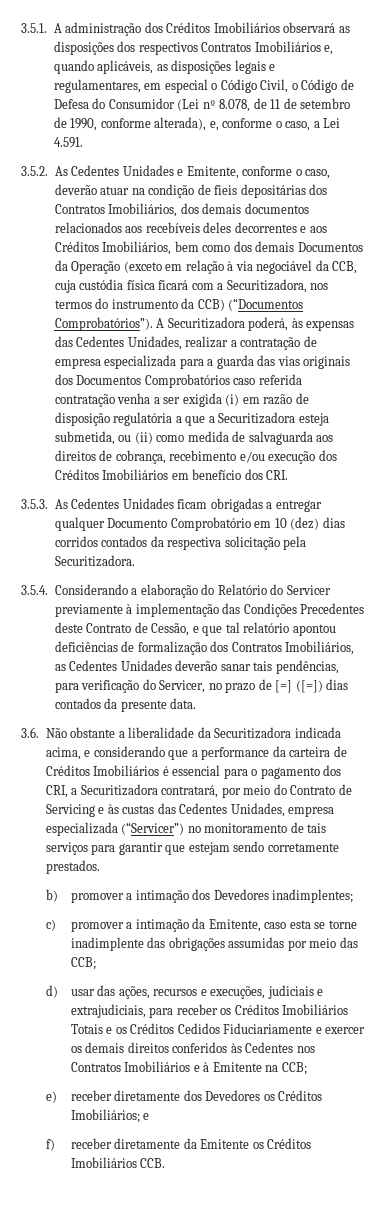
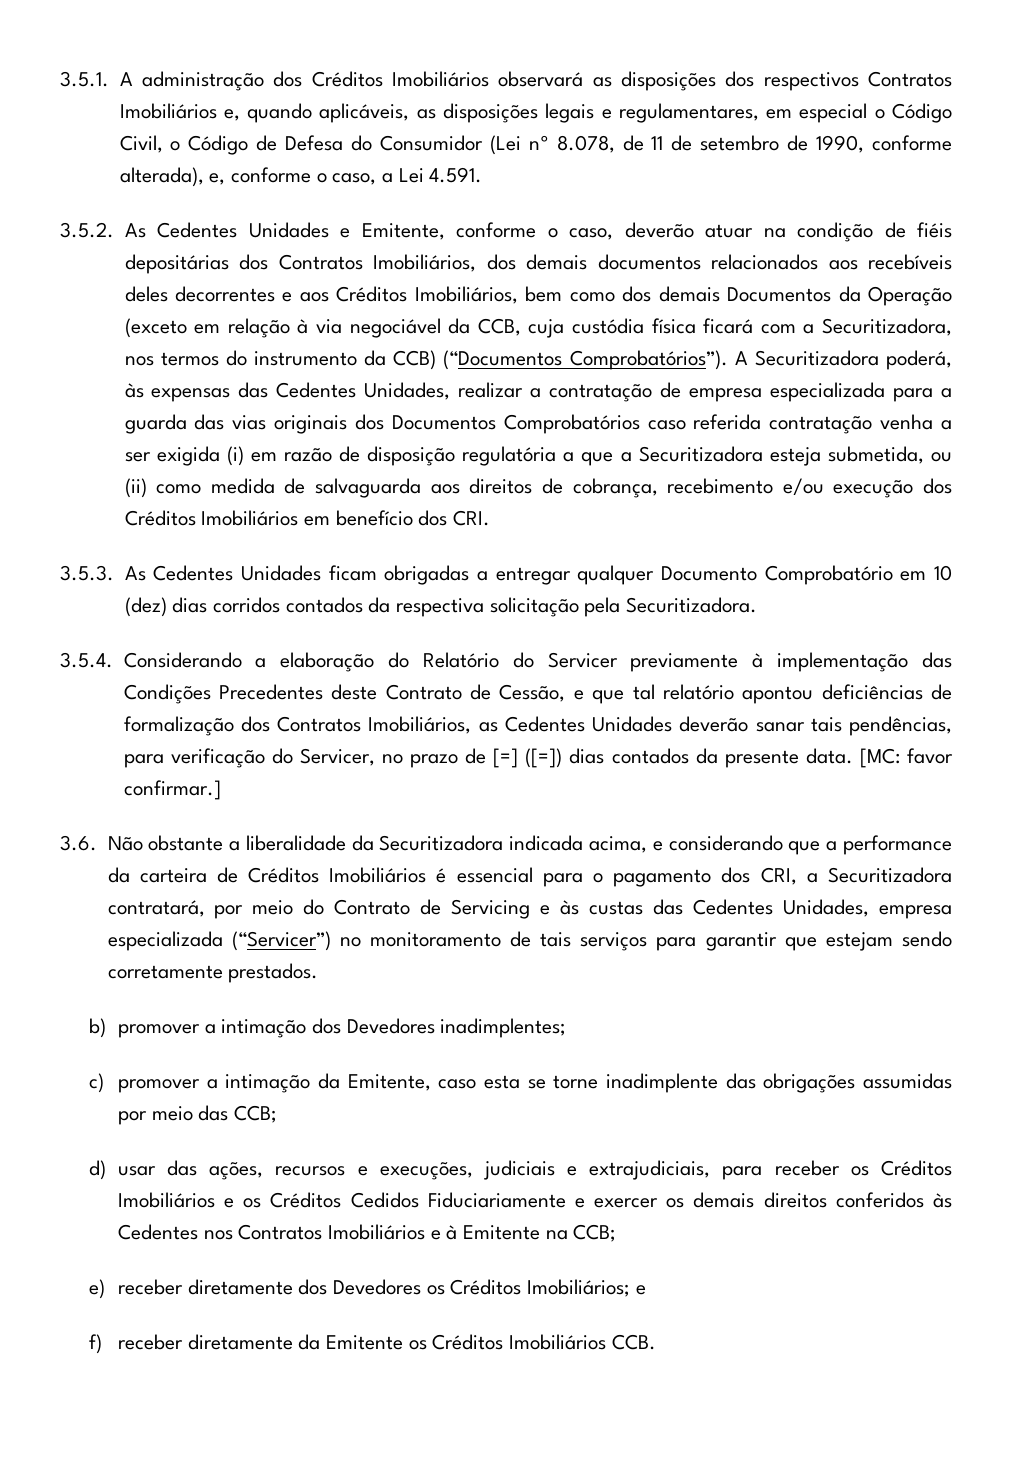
- 3.5.2. As Cedentes Unidades e Emitente, conforme o caso, deverão atuar na condição de fieis depositárias dos Contratos Imobiliários, dos demais documentos relacionados aos recebíveis deles decorrentes e aos Créditos Imobiliários, bem como dos demais Documentos da Operação (exceto em relação à via negociável da CCB, cuja custódia física ficará com a Securitizadora, nos termos do instrumento da CCB) (“Documentos Comprobatórios”).
+ 3.5.2. As Cedentes Unidades e Emitente, conforme o caso, deverão atuar na condição de fiéis depositárias dos Contratos Imobiliários, dos demais documentos relacionados aos recebíveis deles decorrentes e aos Créditos Imobiliários, bem como dos demais Documentos da Operação (exceto em relação à via negociável da CCB, cuja custódia física ficará com a Securitizadora, nos termos do instrumento da CCB) (“Documentos Comprobatórios”).
+ [MC: favor confirmar.]
- d) usar das ações, recursos e execuções, judiciais e extrajudiciais, para receber os Créditos Imobiliários Totais e os Créditos Cedidos Fiduciariamente e exercer os demais direitos conferidos às Cedentes nos Contratos Imobiliários e à Emitente na CCB;
+ d) usar das ações, recursos e execuções, judiciais e extrajudiciais, para receber os Créditos Imobiliários e os Créditos Cedidos Fiduciariamente e exercer os demais direitos conferidos às Cedentes nos Contratos Imobiliários e à Emitente na CCB;

